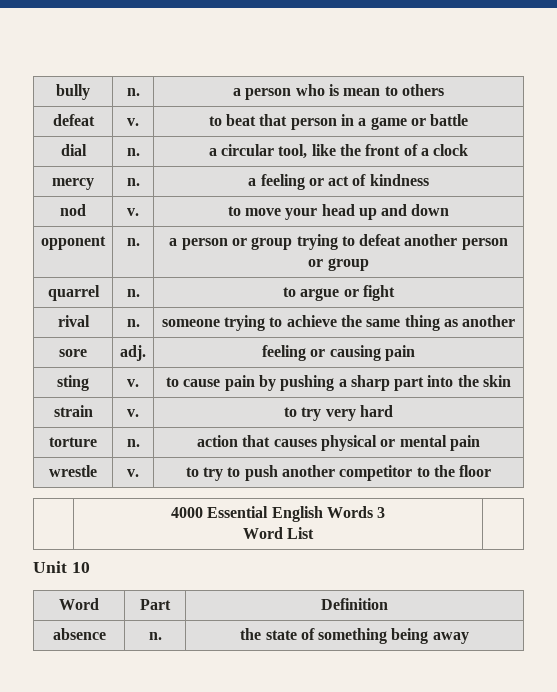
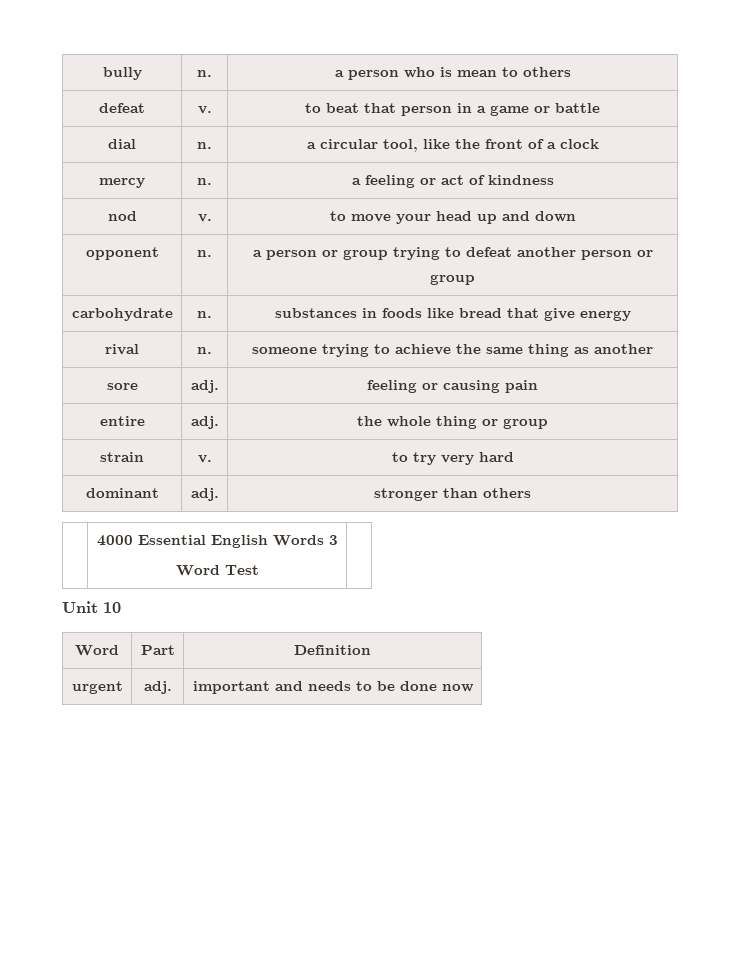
- quarrel | n. | to argue or fight
+ carbohydrate | n. | substances in foods like bread that give energy
- sting | v. | to cause pain by pushing a sharp part into the skin
+ entire | adj. | the whole thing or group
- torture | n. | action that causes physical or mental pain
- wrestle | v. | to try to push another competitor to the floor
+ dominant | adj. | stronger than others
  | 4000 Essential English Words 3
- Word List |
+ Word Test |
- absence | n. | the state of something being away
+ urgent | adj. | important and needs to be done now

